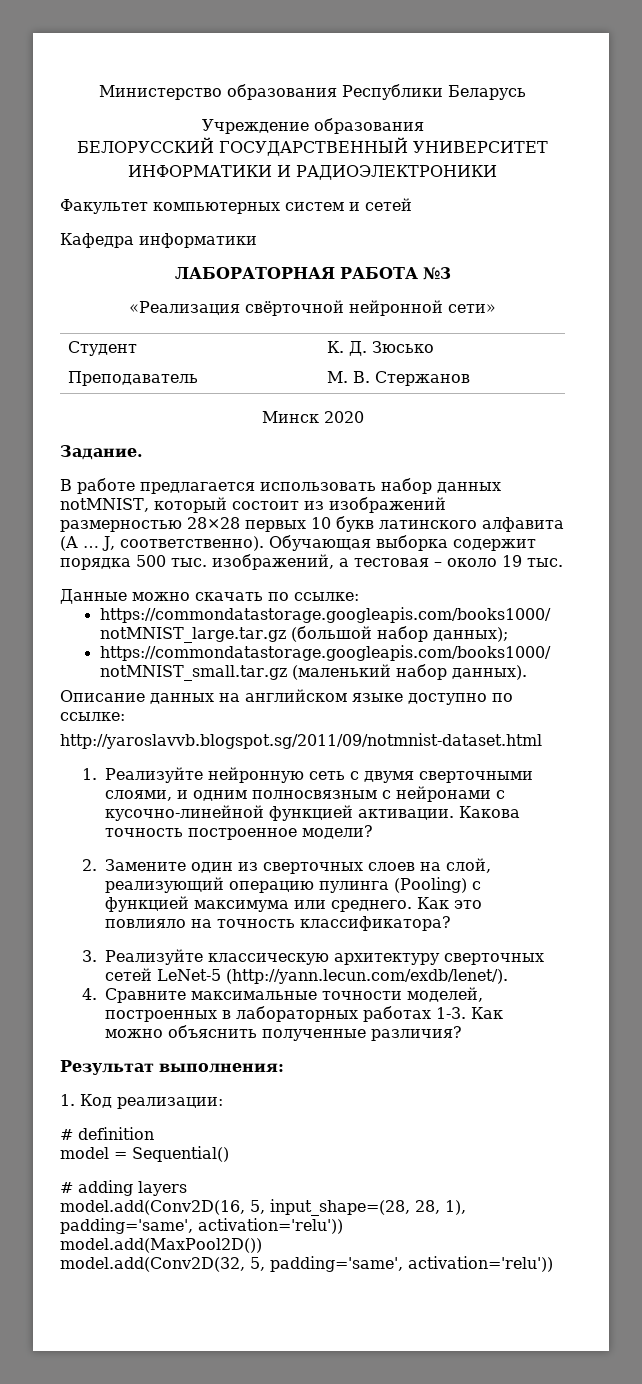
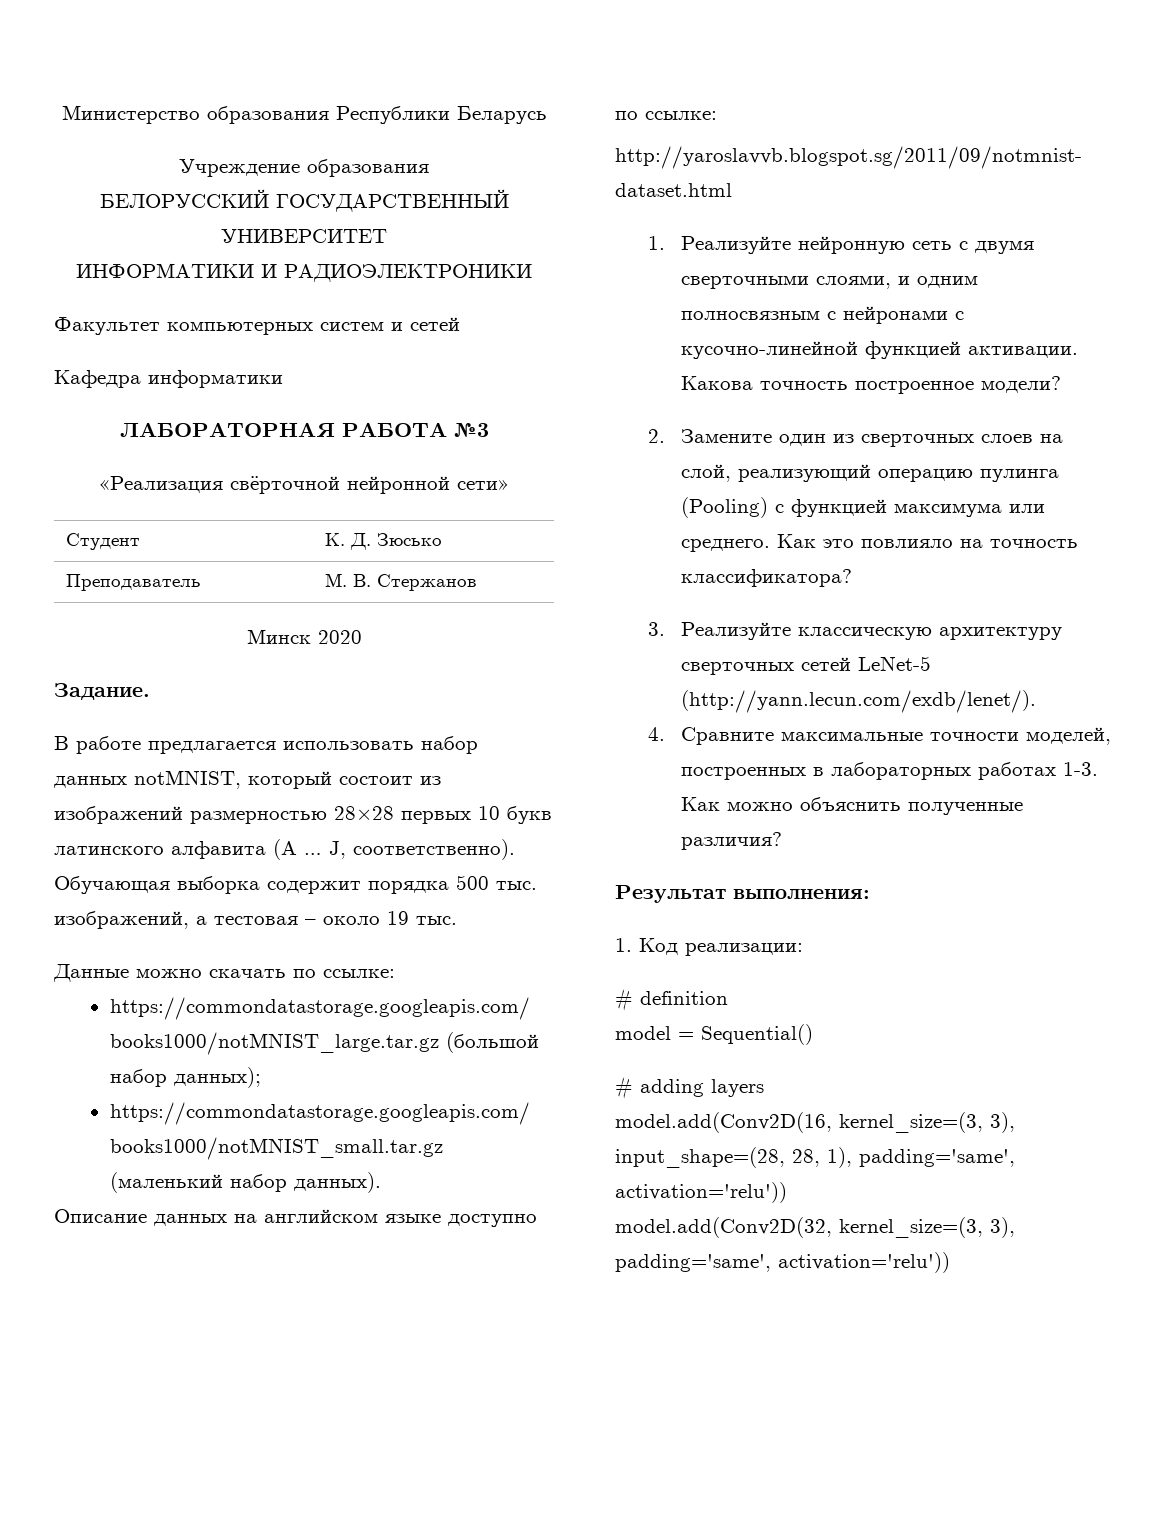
- model.add(Conv2D(16, 5, input_shape=(28, 28, 1), padding='same', activation='relu'))
+ model.add(Conv2D(16, kernel_size=(3, 3), input_shape=(28, 28, 1), padding='same', activation='relu'))
- model.add(MaxPool2D())
- model.add(Conv2D(32, 5, padding='same', activation='relu'))
+ model.add(Conv2D(32, kernel_size=(3, 3), padding='same', activation='relu'))

